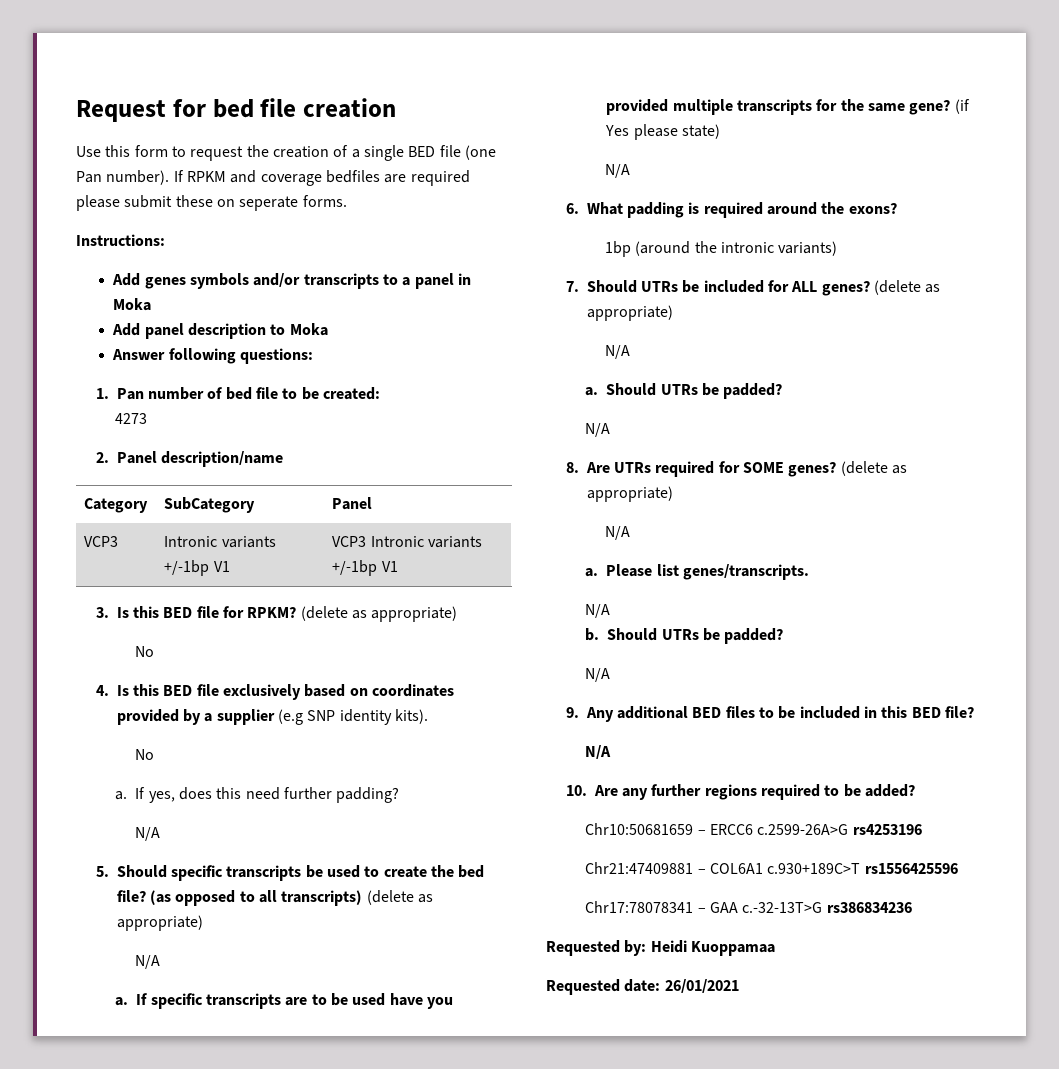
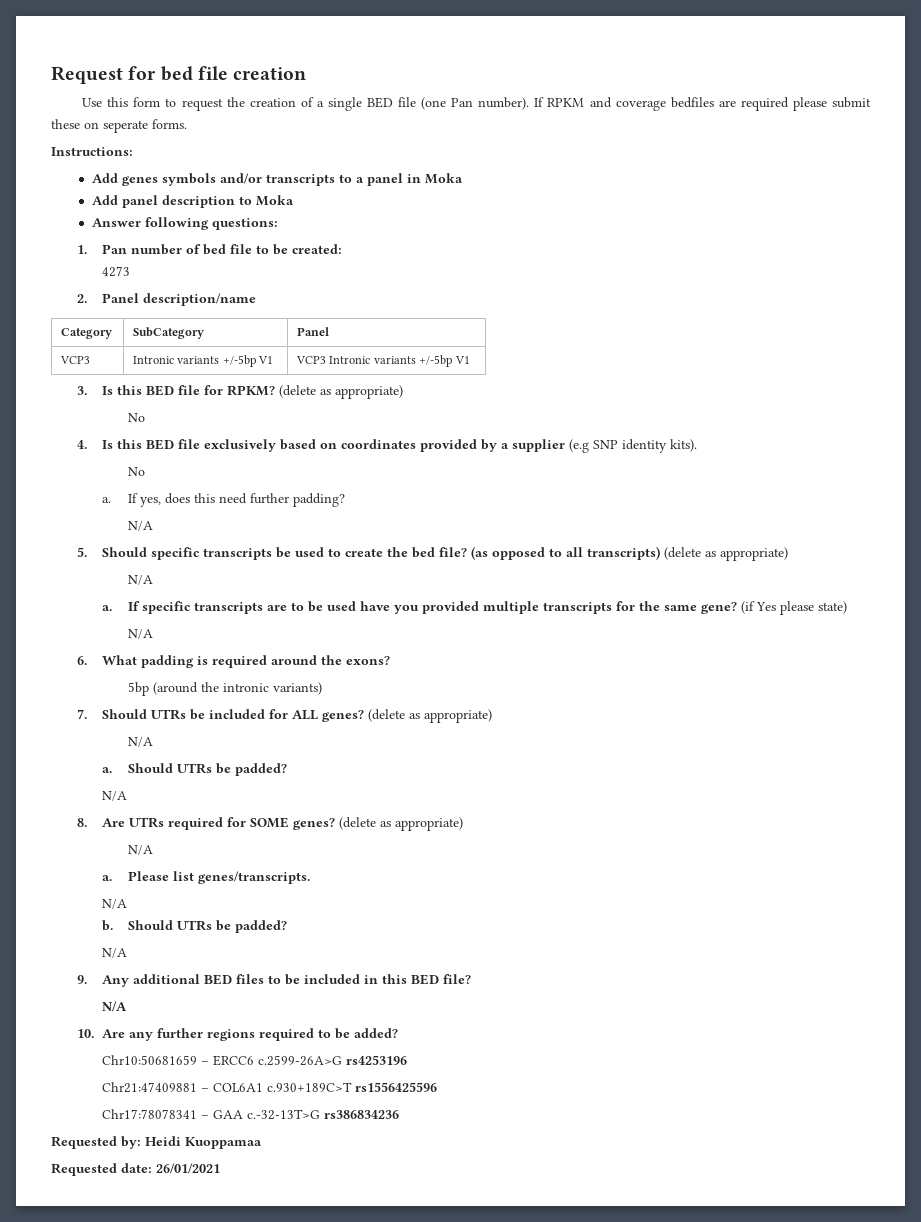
- VCP3 | Intronic variants +/-1bp V1 | VCP3 Intronic variants +/-1bp V1
+ VCP3 | Intronic variants +/-5bp V1 | VCP3 Intronic variants +/-5bp V1
- 1bp (around the intronic variants)
+ 5bp (around the intronic variants)

